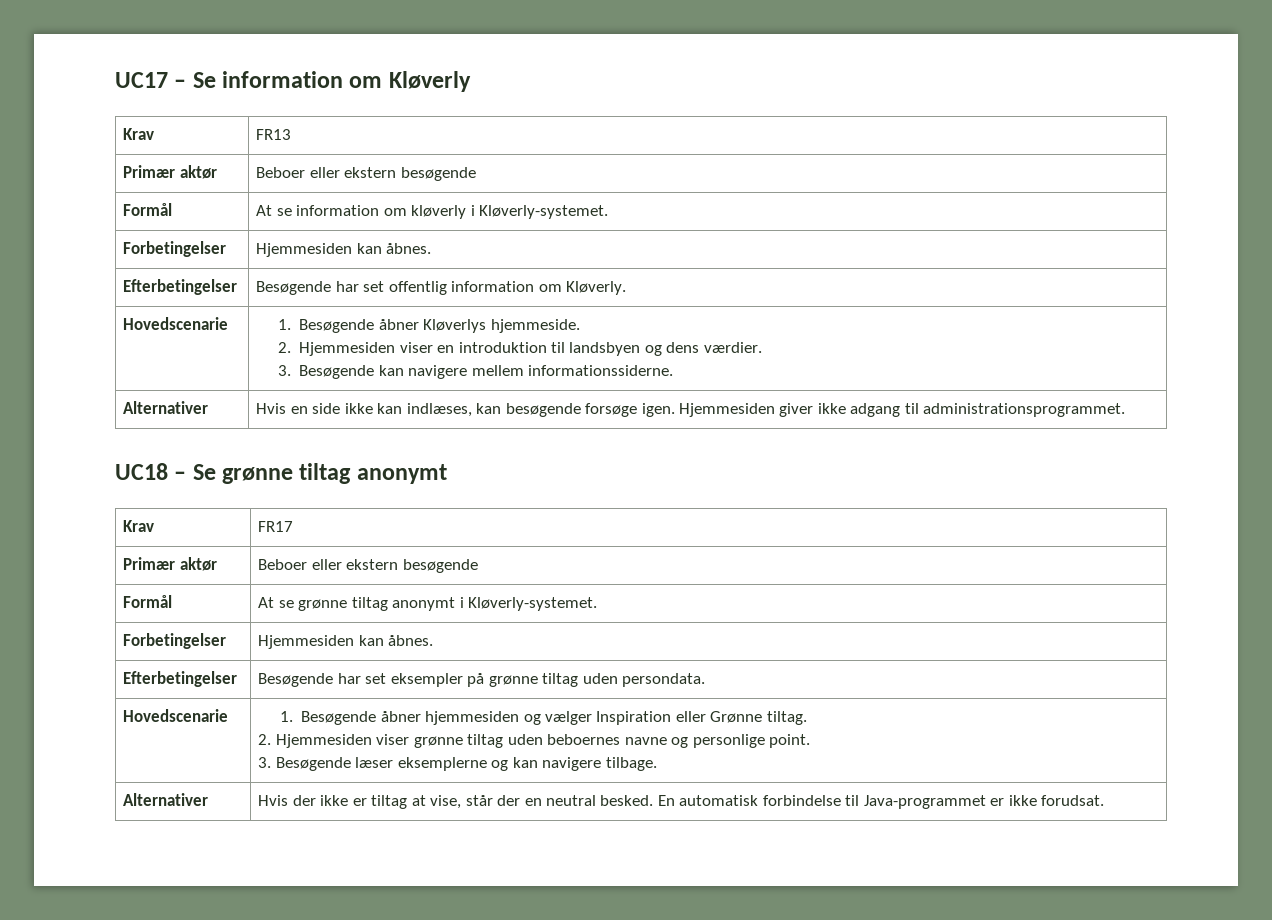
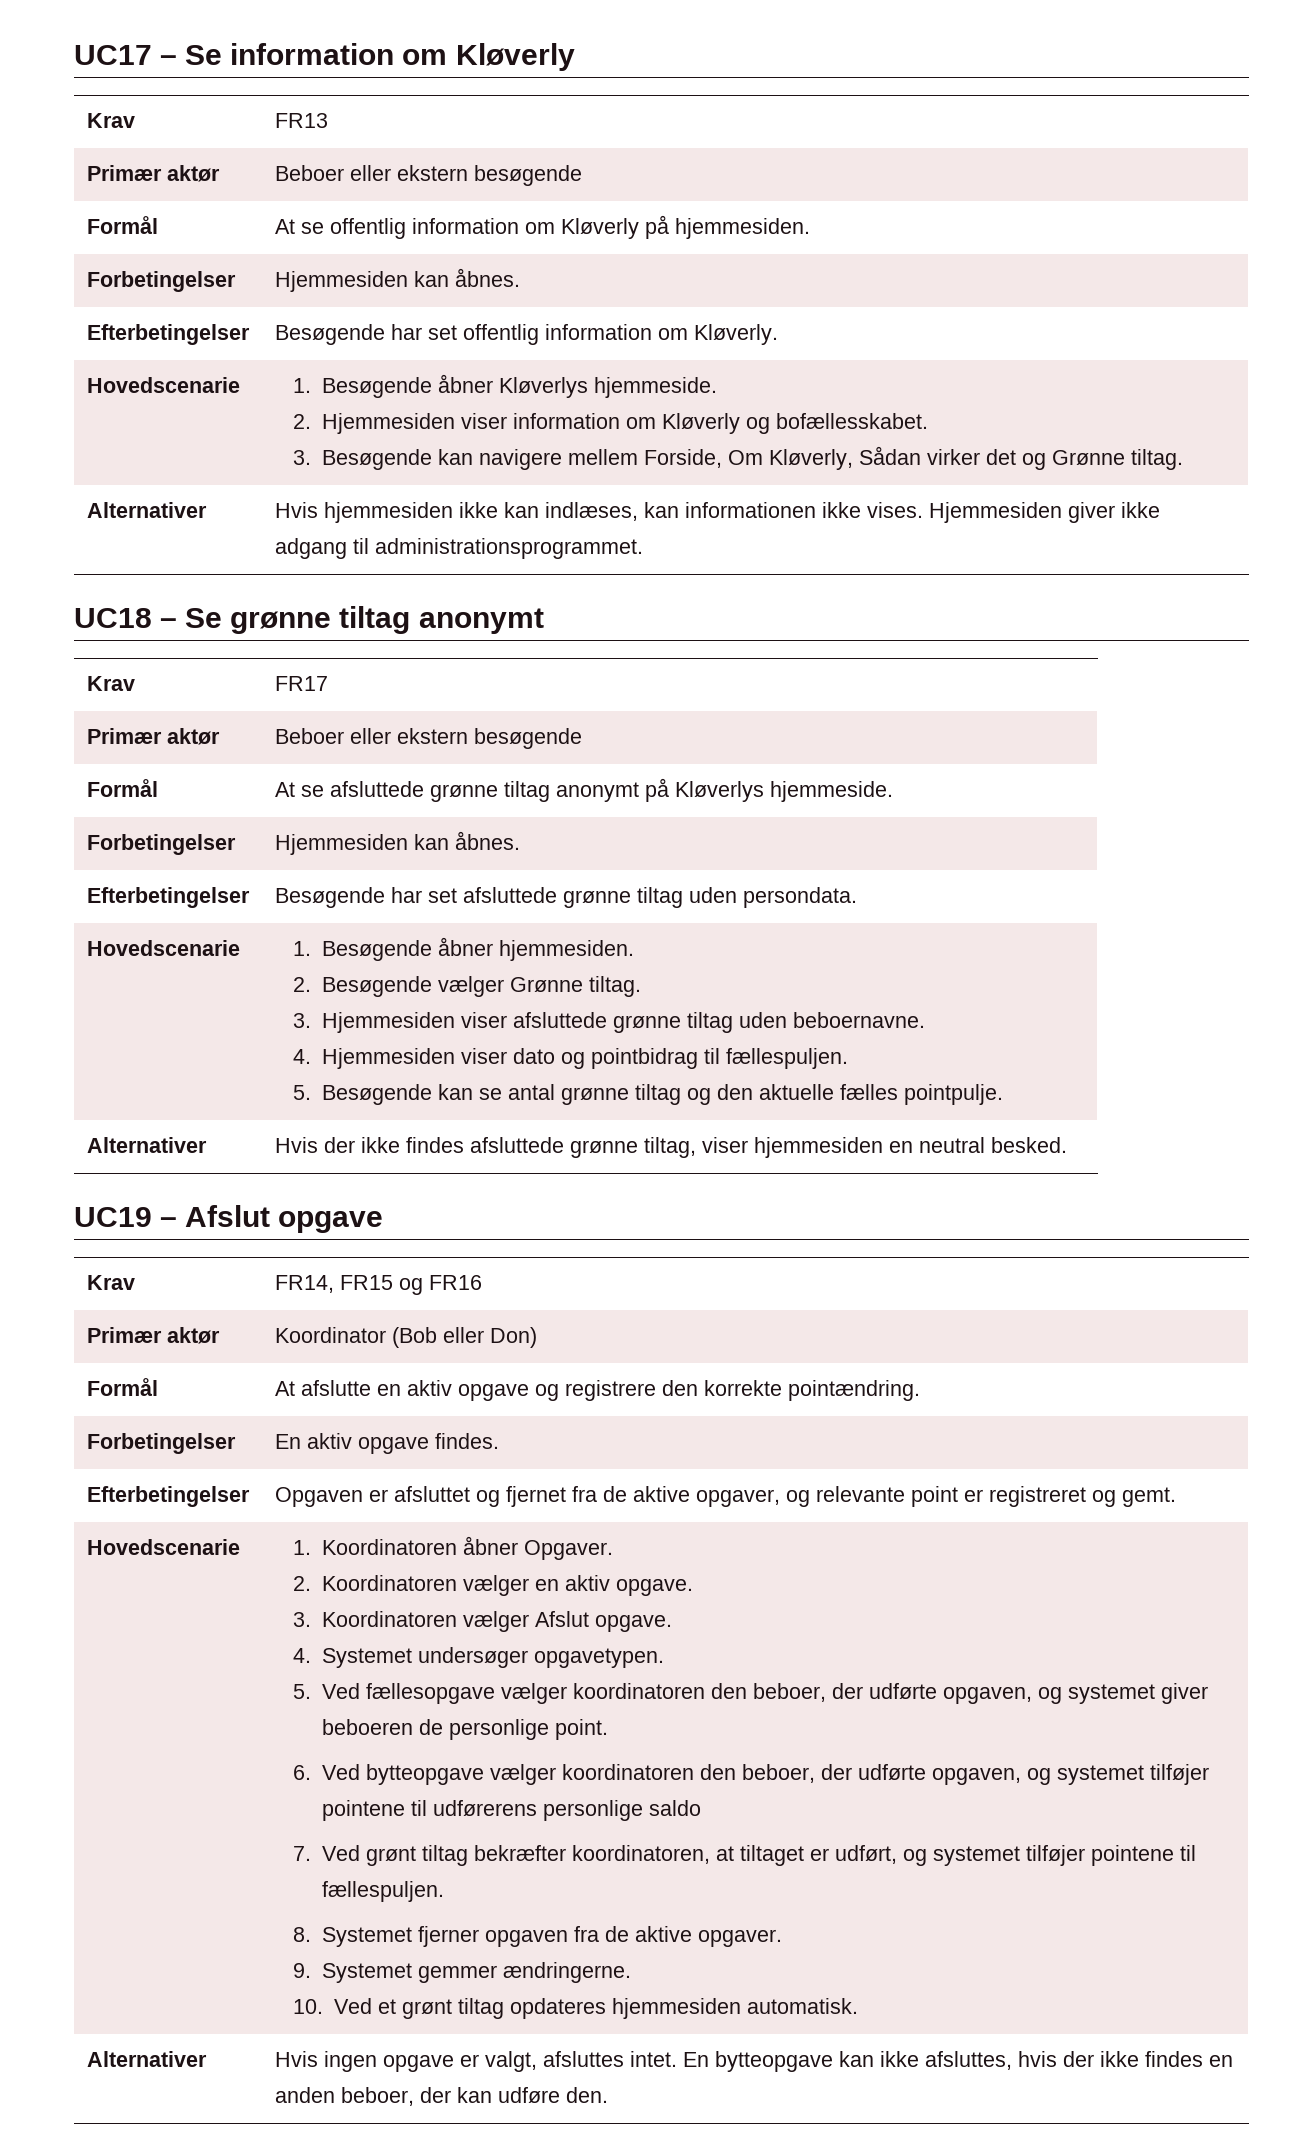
- Formål | At se information om kløverly i Kløverly-systemet.
+ Formål | At se offentlig information om Kløverly på hjemmesiden.
  Hovedscenarie | 1. Besøgende åbner Kløverlys hjemmeside.
- 2. Hjemmesiden viser en introduktion til landsbyen og dens værdier.
- 3. Besøgende kan navigere mellem informationssiderne.
- Alternativer | Hvis en side ikke kan indlæses, kan besøgende forsøge igen. Hjemmesiden giver ikke adgang til administrationsprogrammet.
+ 2. Hjemmesiden viser information om Kløverly og bofællesskabet.
+ 3. Besøgende kan navigere mellem Forside, Om Kløverly, Sådan virker det og Grønne tiltag.
+ Alternativer | Hvis hjemmesiden ikke kan indlæses, kan informationen ikke vises. Hjemmesiden giver ikke adgang til administrationsprogrammet.
- Formål | At se grønne tiltag anonymt i Kløverly-systemet.
+ Formål | At se afsluttede grønne tiltag anonymt på Kløverlys hjemmeside.
  Forbetingelser | Hjemmesiden kan åbnes.
- Efterbetingelser | Besøgende har set eksempler på grønne tiltag uden persondata.
+ Efterbetingelser | Besøgende har set afsluttede grønne tiltag uden persondata.
- Hovedscenarie | 1. Besøgende åbner hjemmesiden og vælger Inspiration eller Grønne tiltag.
- 2. Hjemmesiden viser grønne tiltag uden beboernes navne og personlige point.
- 3. Besøgende læser eksemplerne og kan navigere tilbage.
- Alternativer | Hvis der ikke er tiltag at vise, står der en neutral besked. En automatisk forbindelse til Java-programmet er ikke forudsat.
+ Hovedscenarie | 1. Besøgende åbner hjemmesiden.
+ 2. Besøgende vælger Grønne tiltag.
+ 3. Hjemmesiden viser afsluttede grønne tiltag uden beboernavne.
+ 4. Hjemmesiden viser dato og pointbidrag til fællespuljen.
+ 5. Besøgende kan se antal grønne tiltag og den aktuelle fælles pointpulje.
+ Alternativer | Hvis der ikke findes afsluttede grønne tiltag, viser hjemmesiden en neutral besked.
+ UC19 – Afslut opgave
+ Krav | FR14, FR15 og FR16
+ Primær aktør | Koordinator (Bob eller Don)
+ Formål | At afslutte en aktiv opgave og registrere den korrekte pointændring.
+ Forbetingelser | En aktiv opgave findes.
+ Efterbetingelser | Opgaven er afsluttet og fjernet fra de aktive opgaver, og relevante point er registreret og gemt.
+ Hovedscenarie | 1. Koordinatoren åbner Opgaver.
+ 2. Koordinatoren vælger en aktiv opgave.
+ 3. Koordinatoren vælger Afslut opgave.
+ 4. Systemet undersøger opgavetypen.
+ 5. Ved fællesopgave vælger koordinatoren den beboer, der udførte opgaven, og systemet giver beboeren de personlige point.
+ 6. Ved bytteopgave vælger koordinatoren den beboer, der udførte opgaven, og systemet tilføjer pointene til udførerens personlige saldo
+ 7. Ved grønt tiltag bekræfter koordinatoren, at tiltaget er udført, og systemet tilføjer pointene til fællespuljen.
+ 8. Systemet fjerner opgaven fra de aktive opgaver.
+ 9. Systemet gemmer ændringerne.
+ 10. Ved et grønt tiltag opdateres hjemmesiden automatisk.
+ Alternativer | Hvis ingen opgave er valgt, afsluttes intet. En bytteopgave kan ikke afsluttes, hvis der ikke findes en anden beboer, der kan udføre den.

